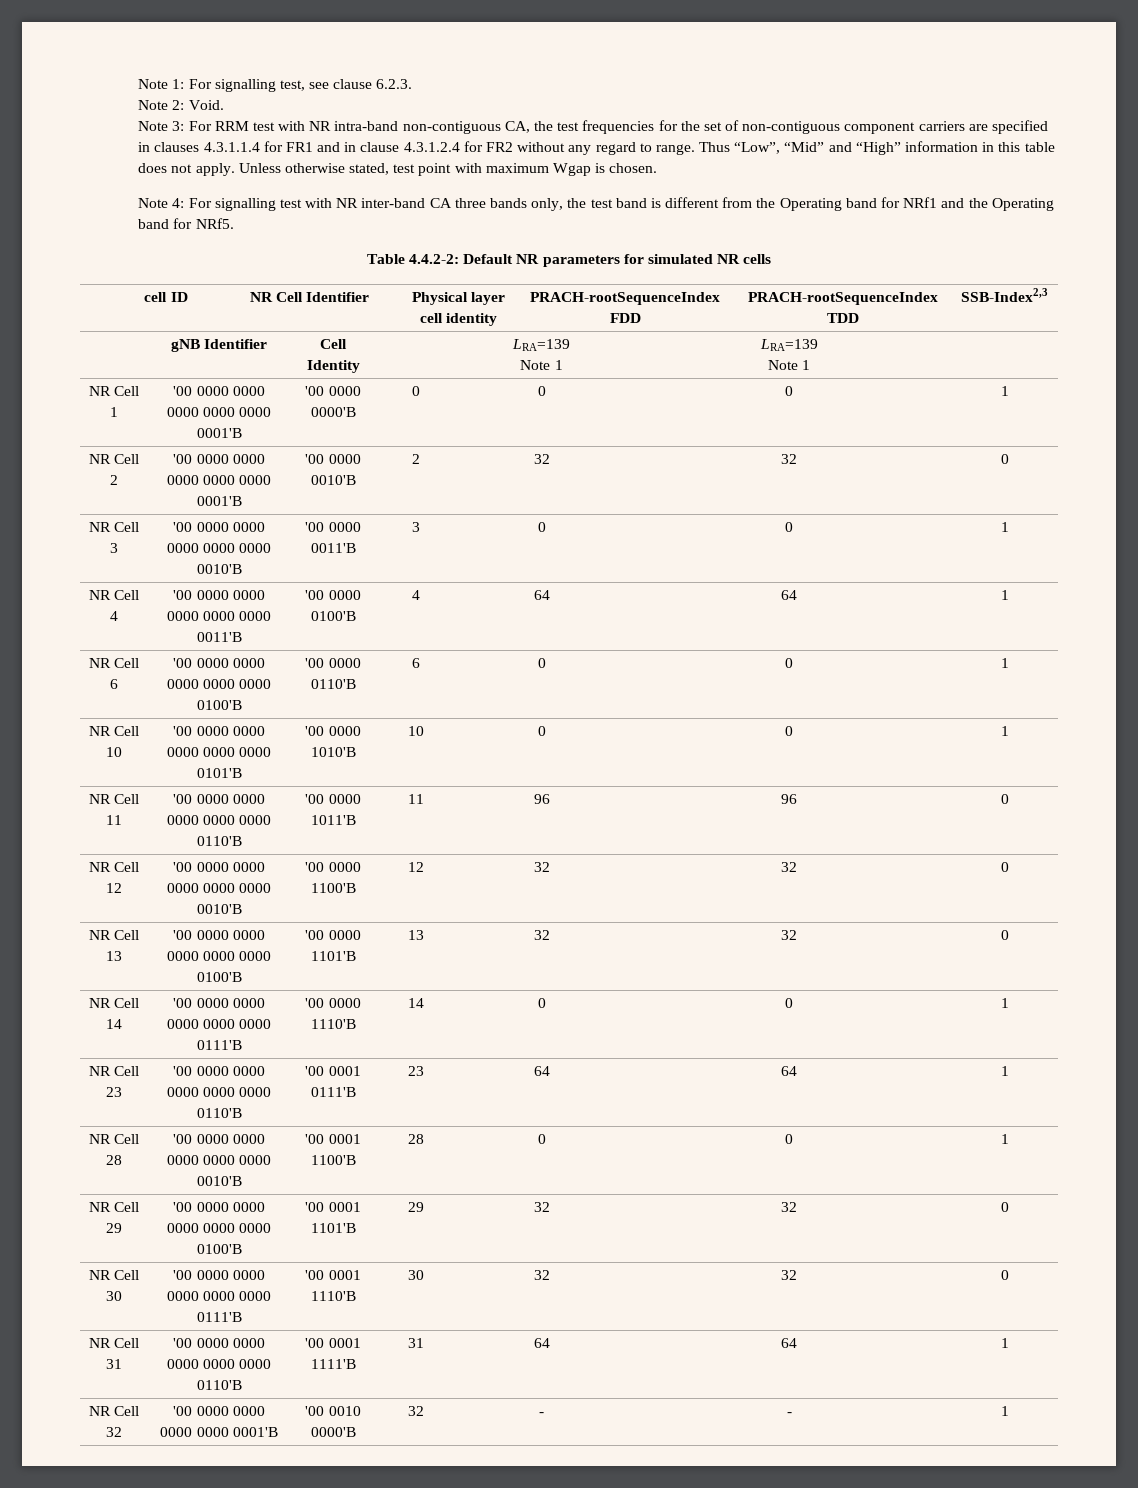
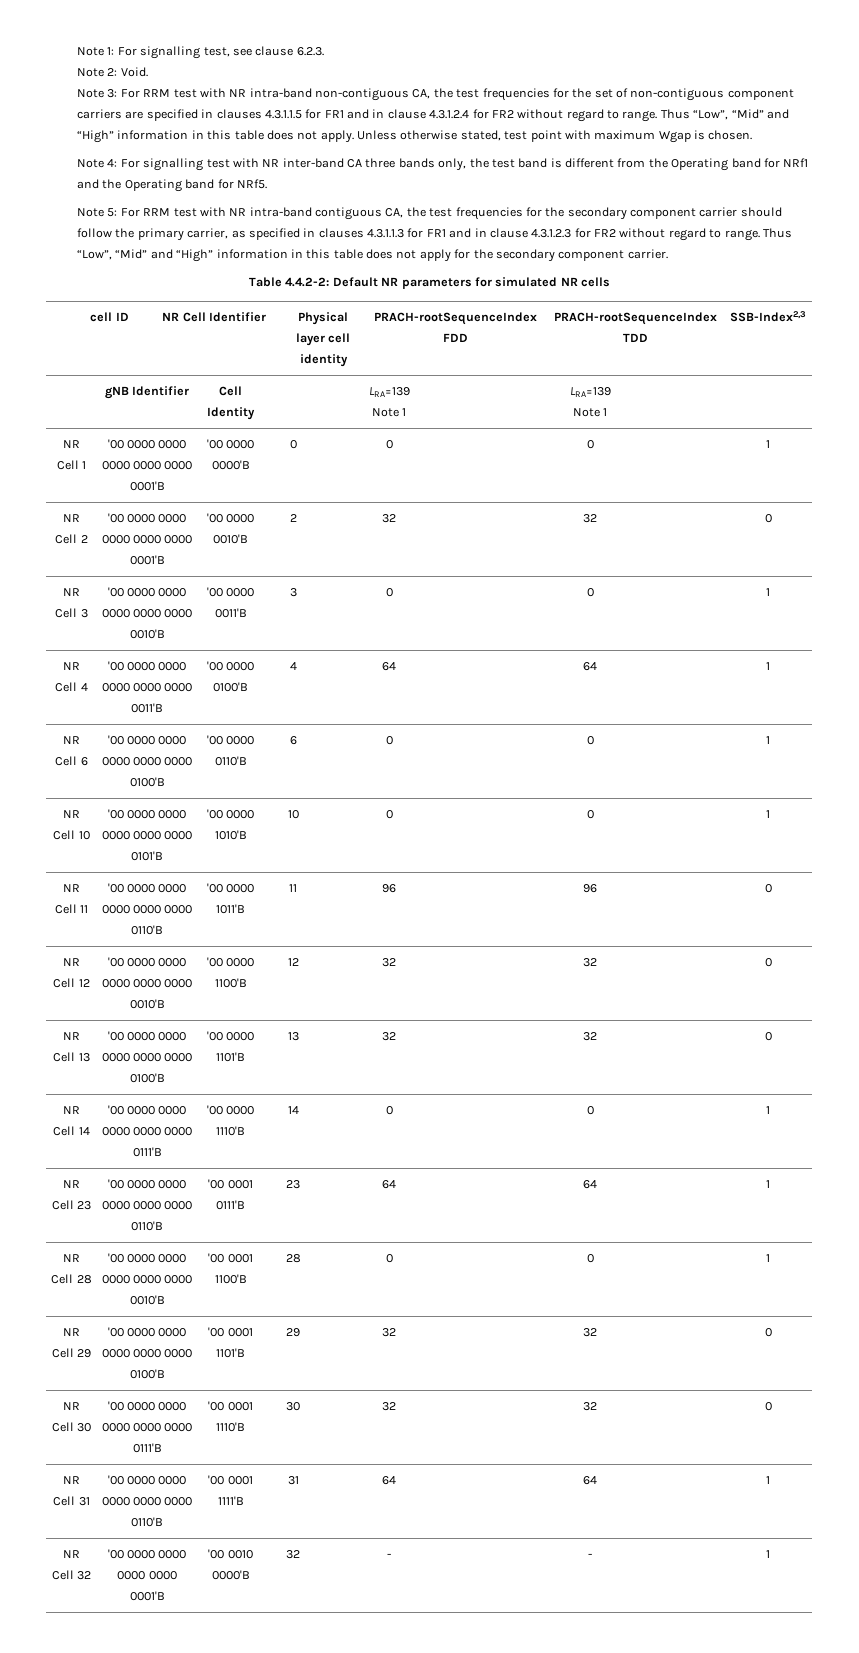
- Note 3: For RRM test with NR intra-band non-contiguous CA, the test frequencies for the set of non-contiguous component carriers are specified in clauses 4.3.1.1.4 for FR1 and in clause 4.3.1.2.4 for FR2 without any regard to range.
+ Note 3: For RRM test with NR intra-band non-contiguous CA, the test frequencies for the set of non-contiguous component carriers are specified in clauses 4.3.1.1.5 for FR1 and in clause 4.3.1.2.4 for FR2 without regard to range.
+ Note 5: For RRM test with NR intra-band contiguous CA, the test frequencies for the secondary component carrier should follow the primary carrier, as specified in clauses 4.3.1.1.3 for FR1 and in clause 4.3.1.2.3 for FR2 without regard to range. Thus “Low”, “Mid” and “High” information in this table does not apply for the secondary component carrier.

